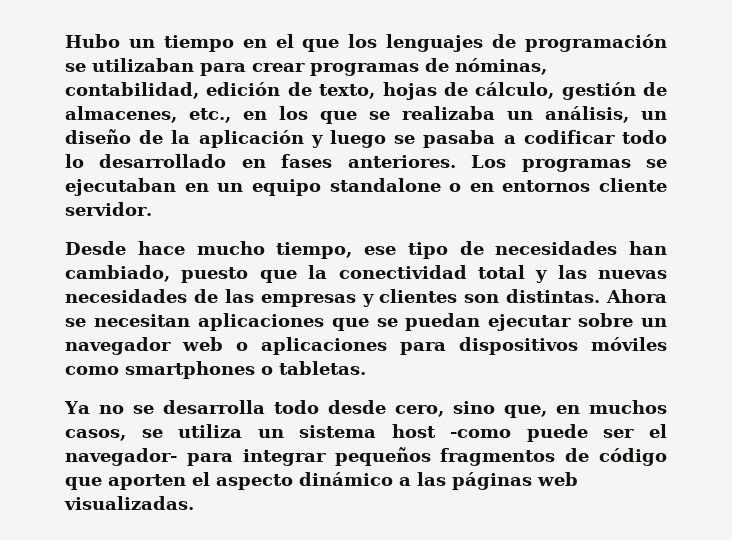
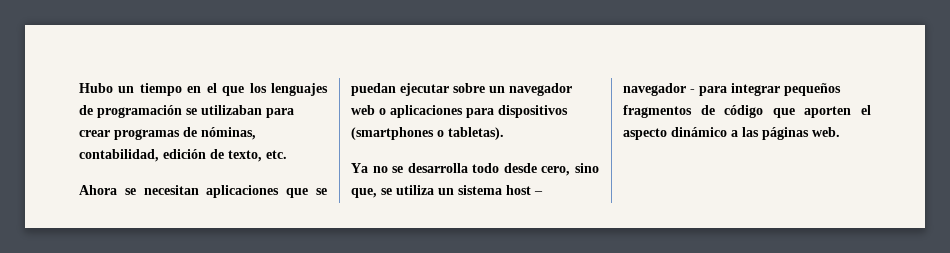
- Hubo un tiempo en el que los lenguajes de programación se utilizaban para crear programas de nóminas, contabilidad, edición de texto, hojas de cálculo, gestión de almacenes, etc., en los que se realizaba un análisis, un diseño de la aplicación y luego se pasaba a codificar todo lo desarrollado en fases anteriores. Los programas se ejecutaban en un equipo standalone o en entornos cliente servidor.
- Desde hace mucho tiempo, ese tipo de necesidades han cambiado, puesto que la conectividad total y las nuevas necesidades de las empresas y clientes son distintas. Ahora se necesitan aplicaciones que se puedan ejecutar sobre un navegador web o aplicaciones para dispositivos móviles como smartphones o tabletas.
+ Hubo un tiempo en el que los lenguajes de programación se utilizaban para crear programas de nóminas, contabilidad, edición de texto, etc.
+ Ahora se necesitan aplicaciones que se puedan ejecutar sobre un navegador web o aplicaciones para dispositivos (smartphones o tabletas).
- Ya no se desarrolla todo desde cero, sino que, en muchos casos, se utiliza un sistema host -como puede ser el navegador- para integrar pequeños fragmentos de código que aporten el aspecto dinámico a las páginas web visualizadas.
+ Ya no se desarrolla todo desde cero, sino que, se utiliza un sistema host – navegador - para integrar pequeños fragmentos de código que aporten el aspecto dinámico a las páginas web.

